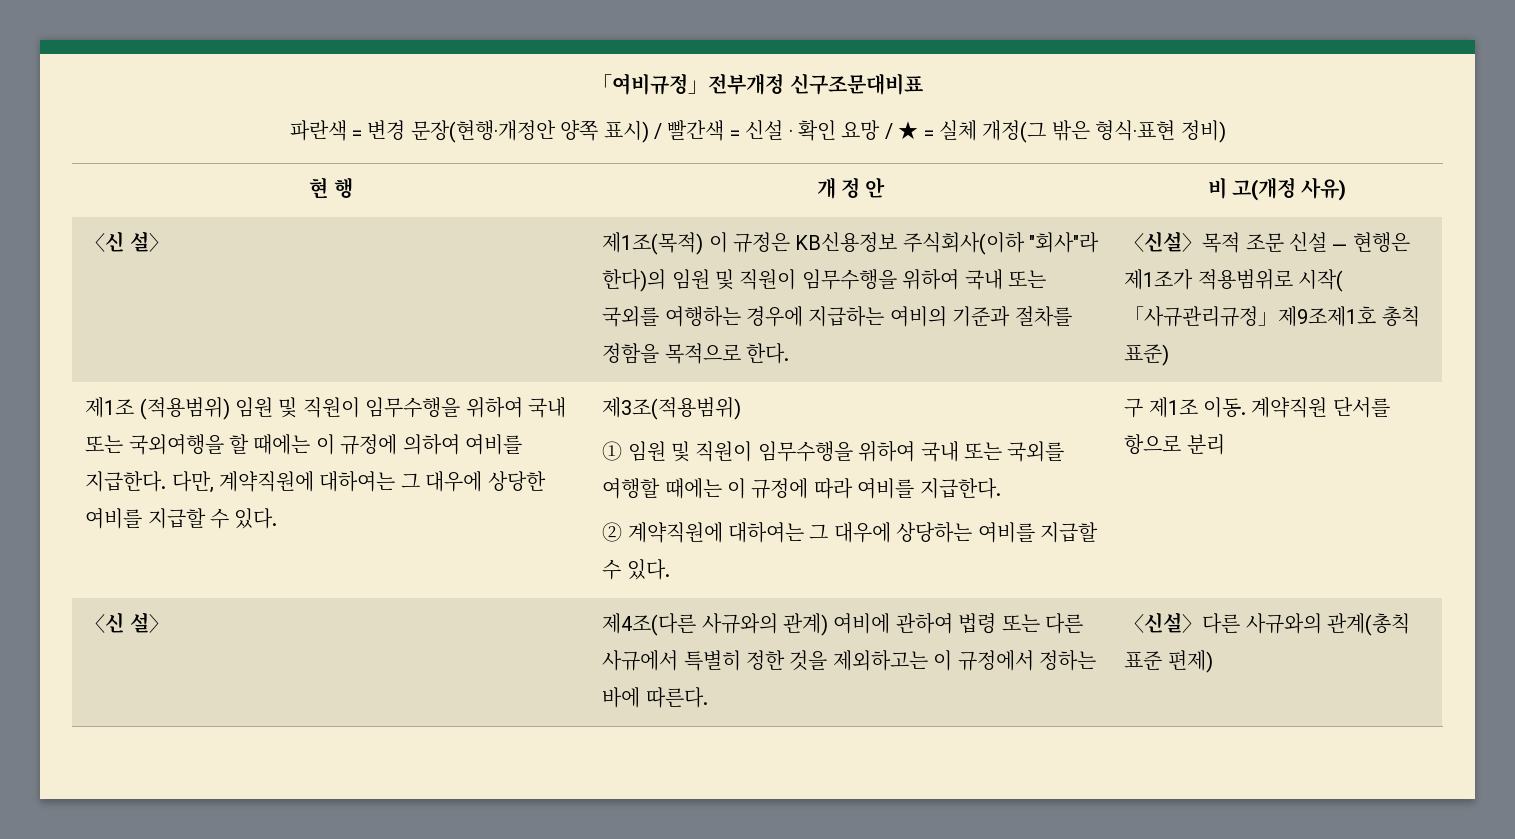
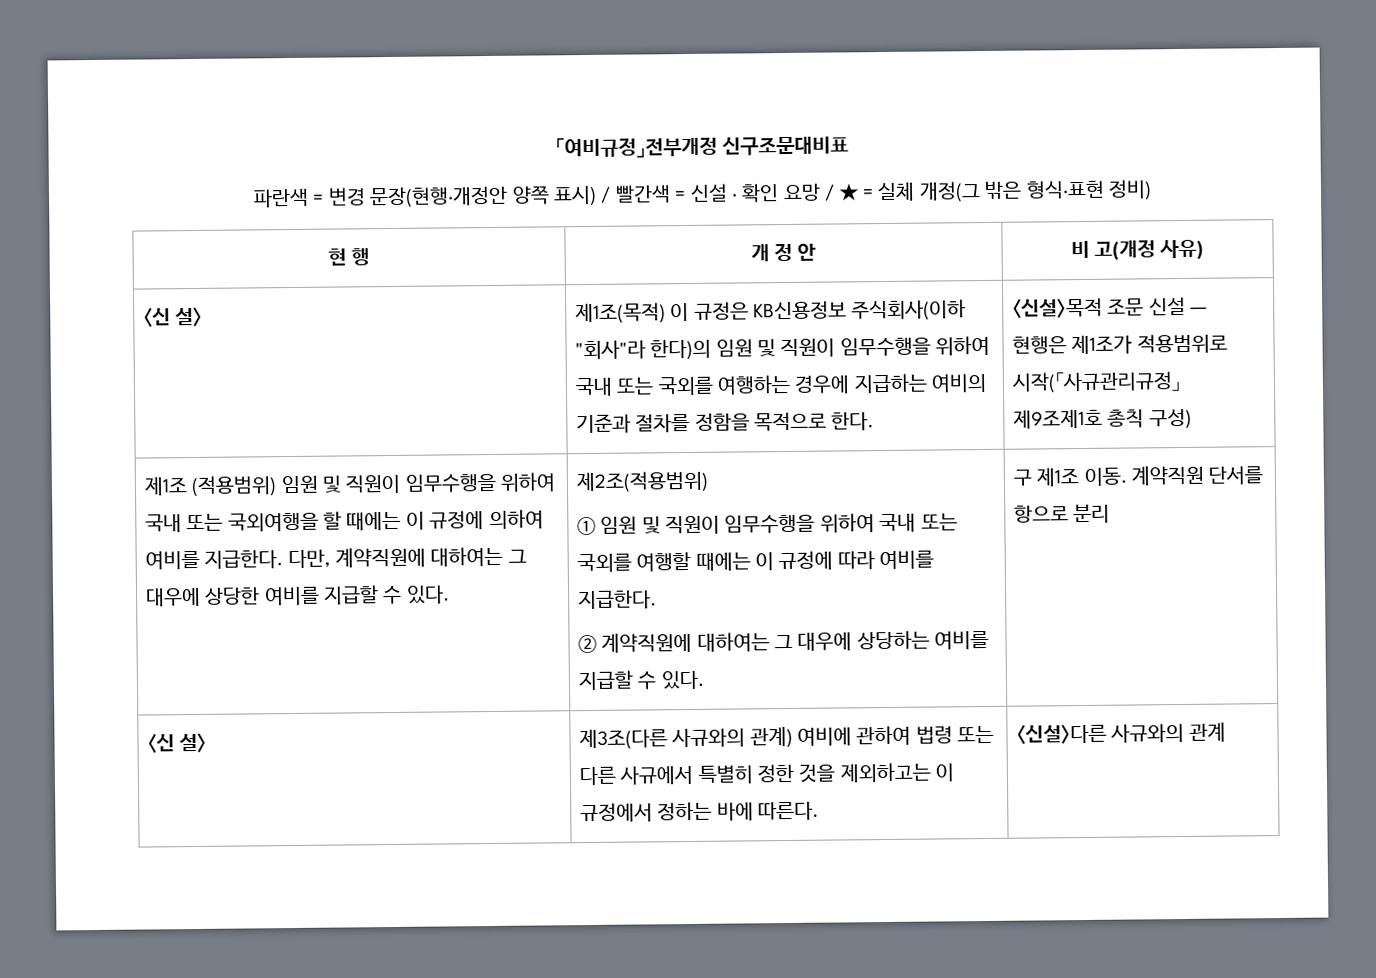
- 〈신설〉목적 조문 신설 — 현행은 제1조가 적용범위로 시작(「사규관리규정」제9조제1호 총칙 표준)
+ 〈신설〉목적 조문 신설 — 현행은 제1조가 적용범위로 시작(「사규관리규정」제9조제1호 총칙 구성)
- 제3조(적용범위)
+ 제2조(적용범위)
- 〈신 설〉 | 제4조(다른 사규와의 관계) 여비에 관하여 법령 또는 다른 사규에서 특별히 정한 것을 제외하고는 이 규정에서 정하는 바에 따른다. | 〈신설〉다른 사규와의 관계(총칙 표준 편제)
+ 〈신 설〉 | 제3조(다른 사규와의 관계) 여비에 관하여 법령 또는 다른 사규에서 특별히 정한 것을 제외하고는 이 규정에서 정하는 바에 따른다. | 〈신설〉다른 사규와의 관계

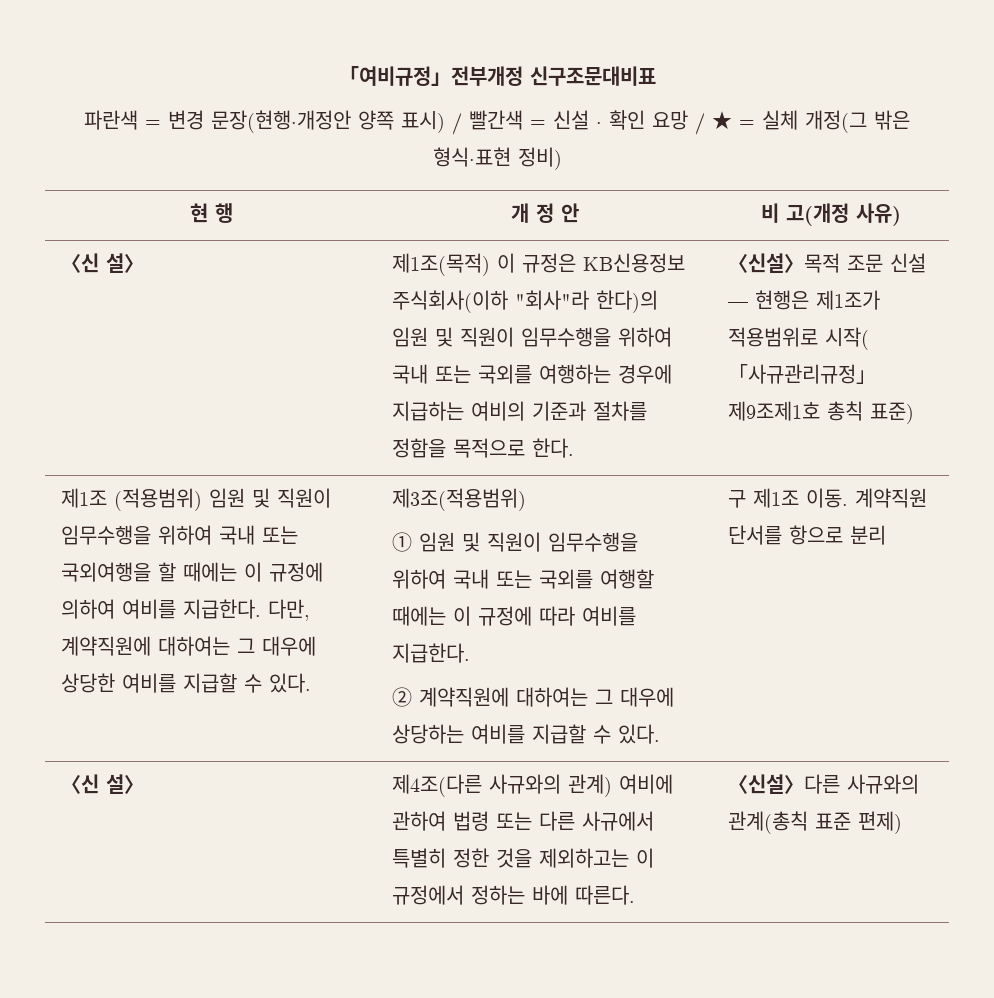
- 〈신설〉목적 조문 신설 — 현행은 제1조가 적용범위로 시작(「사규관리규정」제9조제1호 총칙 구성)
+ 〈신설〉목적 조문 신설 — 현행은 제1조가 적용범위로 시작(「사규관리규정」제9조제1호 총칙 표준)
- 제2조(적용범위)
+ 제3조(적용범위)
- 〈신 설〉 | 제3조(다른 사규와의 관계) 여비에 관하여 법령 또는 다른 사규에서 특별히 정한 것을 제외하고는 이 규정에서 정하는 바에 따른다. | 〈신설〉다른 사규와의 관계
+ 〈신 설〉 | 제4조(다른 사규와의 관계) 여비에 관하여 법령 또는 다른 사규에서 특별히 정한 것을 제외하고는 이 규정에서 정하는 바에 따른다. | 〈신설〉다른 사규와의 관계(총칙 표준 편제)

